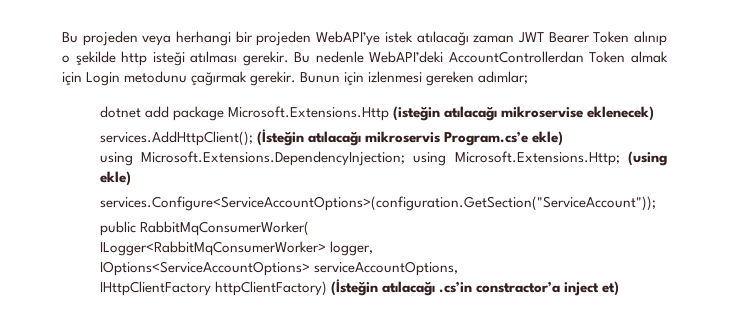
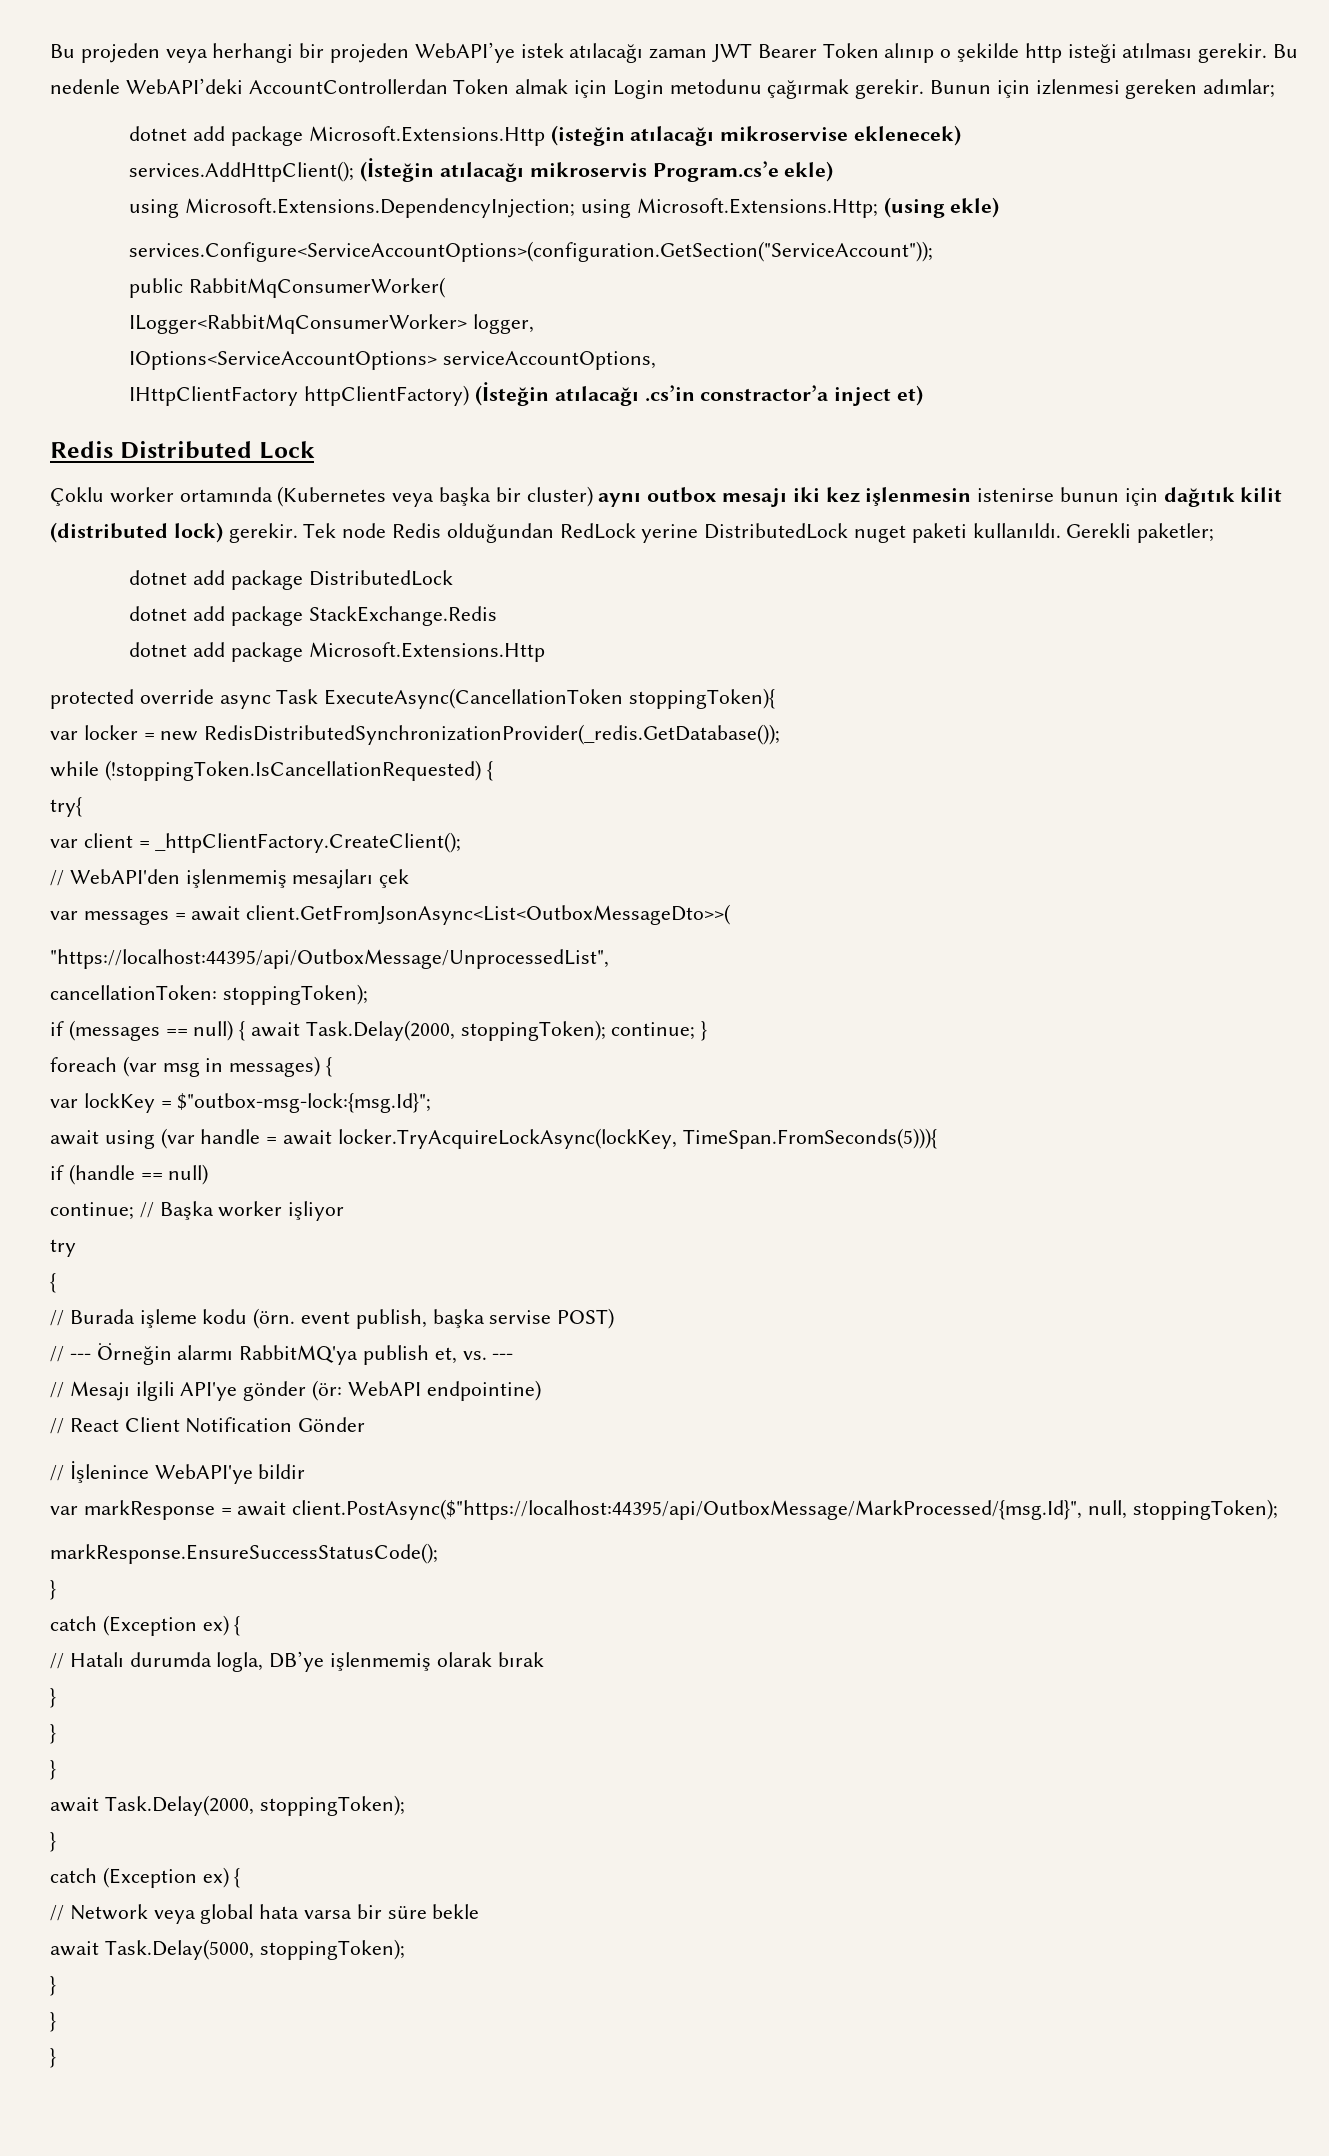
+ Redis Distributed Lock
+ Çoklu worker ortamında (Kubernetes veya başka bir cluster) aynı outbox mesajı iki kez işlenmesin istenirse bunun için dağıtık kilit (distributed lock) gerekir. Tek node Redis olduğundan RedLock yerine DistributedLock nuget paketi kullanıldı. Gerekli paketler;
+ dotnet add package DistributedLock
+ dotnet add package StackExchange.Redis
+ dotnet add package Microsoft.Extensions.Http
+ protected override async Task ExecuteAsync(CancellationToken stoppingToken){
+ var locker = new RedisDistributedSynchronizationProvider(_redis.GetDatabase());
+ while (!stoppingToken.IsCancellationRequested) {
+ try{
+ var client = _httpClientFactory.CreateClient();
+ // WebAPI'den işlenmemiş mesajları çek
+ var messages = await client.GetFromJsonAsync<List<OutboxMessageDto>>(
+ "https://localhost:44395/api/OutboxMessage/UnprocessedList",
+ cancellationToken: stoppingToken);
+ if (messages == null) { await Task.Delay(2000, stoppingToken); continue; }
+ foreach (var msg in messages) {
+ var lockKey = $"outbox-msg-lock:{msg.Id}";
+ await using (var handle = await locker.TryAcquireLockAsync(lockKey, TimeSpan.FromSeconds(5))){
+ if (handle == null)
+ continue; // Başka worker işliyor
+ try
+ {
+ // Burada işleme kodu (örn. event publish, başka servise POST)
+ // --- Örneğin alarmı RabbitMQ'ya publish et, vs. ---
+ // Mesajı ilgili API'ye gönder (ör: WebAPI endpointine)
+ // React Client Notification Gönder
+ // İşlenince WebAPI'ye bildir
+ var markResponse = await client.PostAsync($"https://localhost:44395/api/OutboxMessage/MarkProcessed/{msg.Id}", null, stoppingToken);
+ markResponse.EnsureSuccessStatusCode();
+ }
+ catch (Exception ex) {
+ // Hatalı durumda logla, DB’ye işlenmemiş olarak bırak
+ }
+ }
+ }
+ await Task.Delay(2000, stoppingToken);
+ }
+ catch (Exception ex) {
+ // Network veya global hata varsa bir süre bekle
+ await Task.Delay(5000, stoppingToken);
+ }
+ }
+ }

